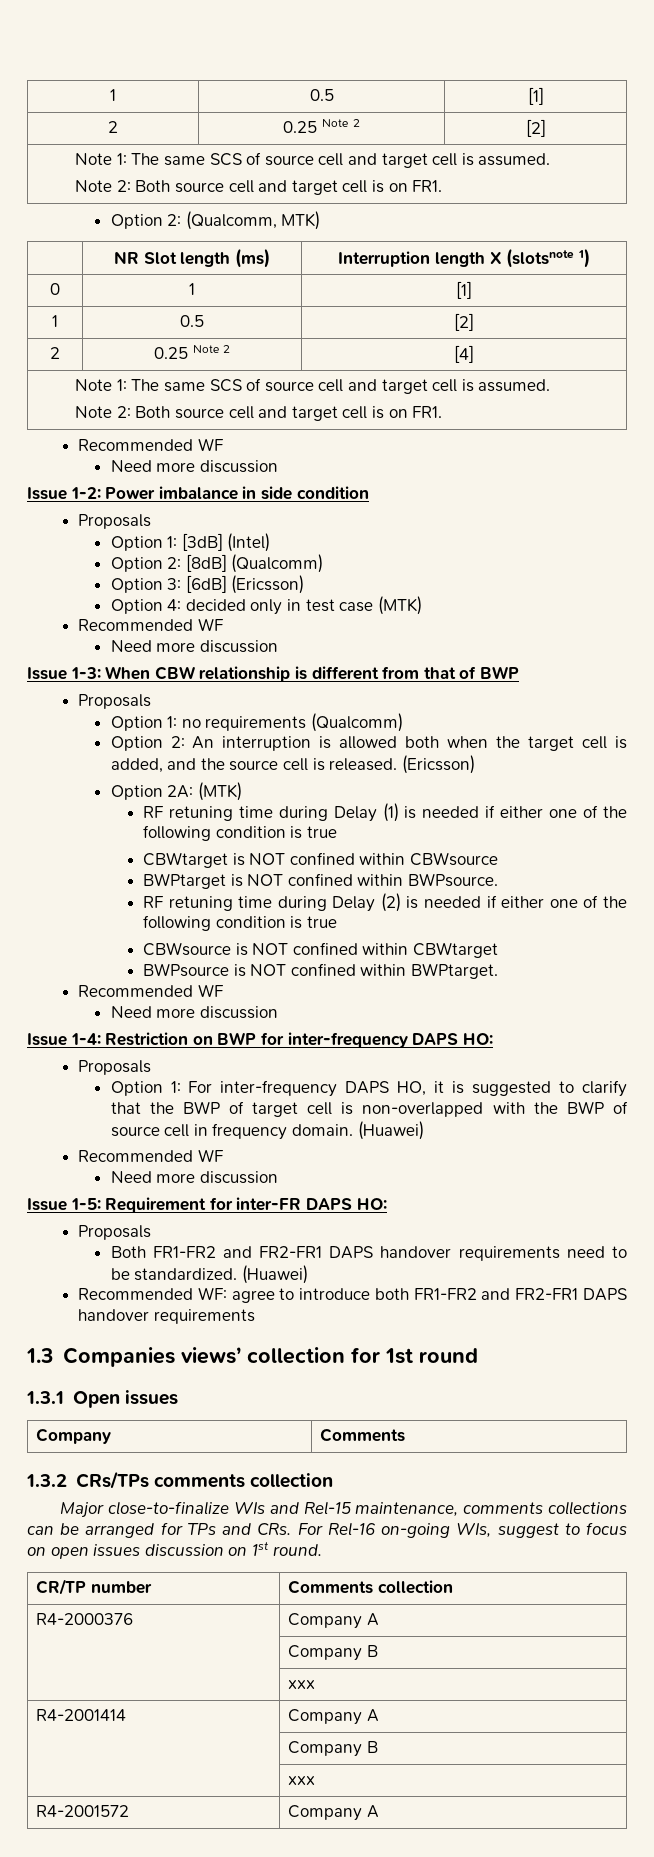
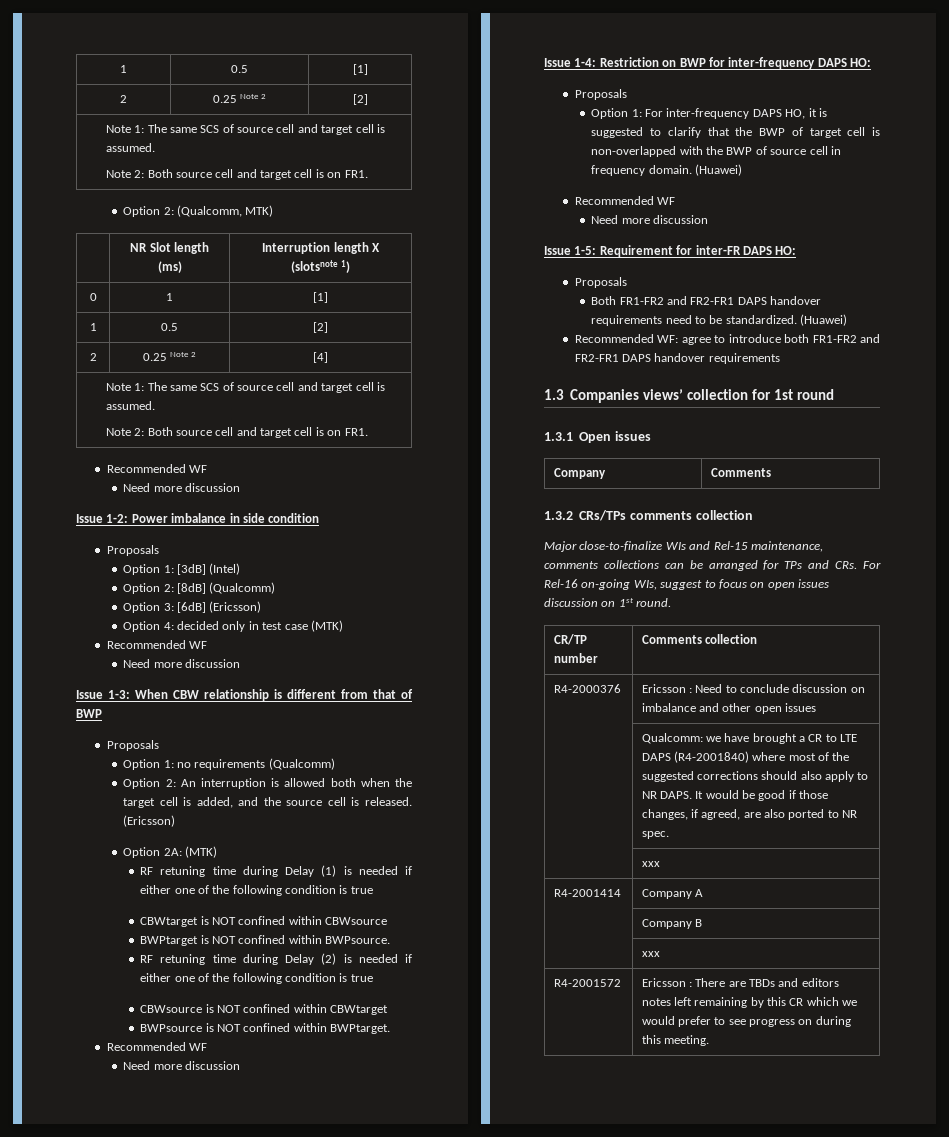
- R4-2000376 | Company A
- | Company B
+ R4-2000376 | Ericsson : Need to conclude discussion on imbalance and other open issues
+ | Qualcomm: we have brought a CR to LTE DAPS (R4-2001840) where most of the suggested corrections should also apply to NR DAPS. It would be good if those changes, if agreed, are also ported to NR spec.
- R4-2001572 | Company A
+ R4-2001572 | Ericsson : There are TBDs and editors notes left remaining by this CR which we would prefer to see progress on during this meeting.

